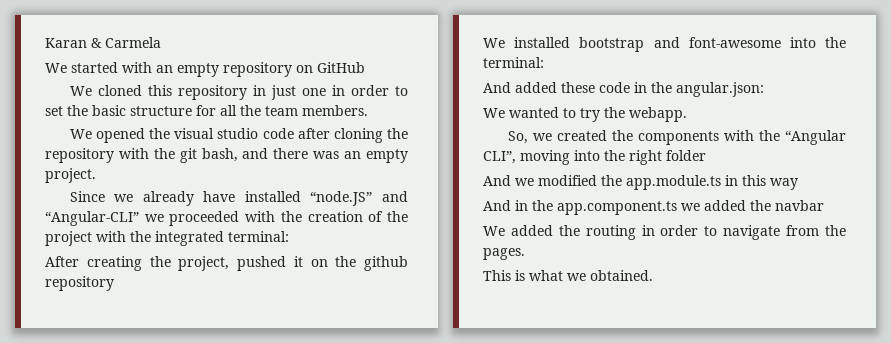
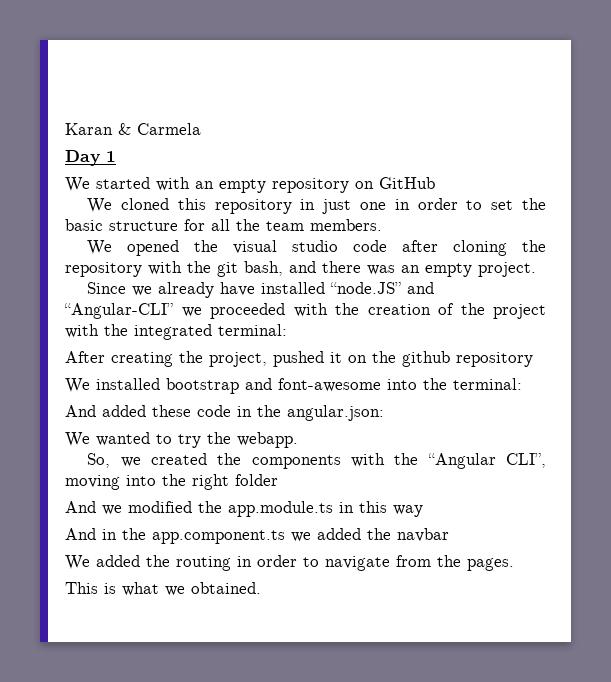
+ Day 1

